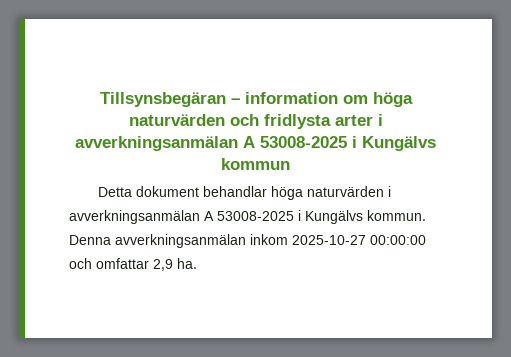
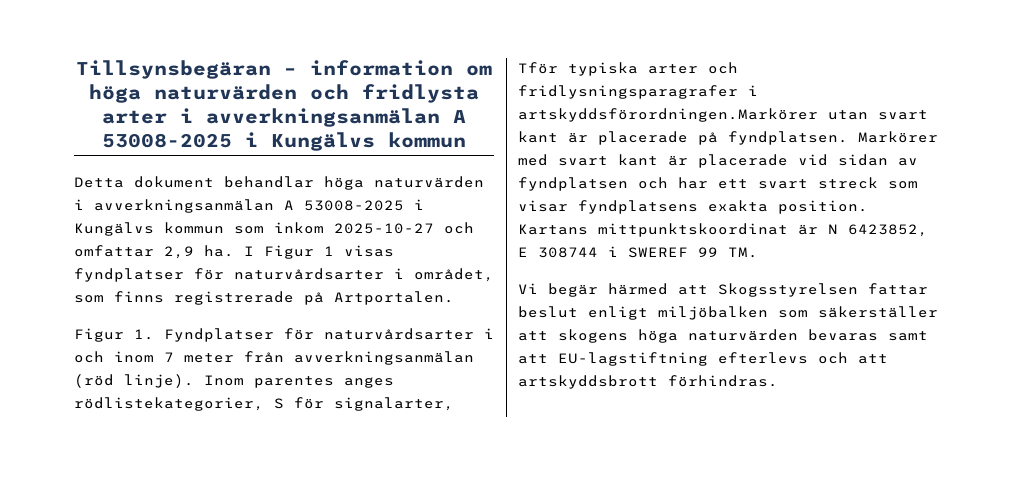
- Detta dokument behandlar höga naturvärden i avverkningsanmälan A 53008-2025 i Kungälvs kommun. Denna avverkningsanmälan inkom 2025-10-27 00:00:00 och omfattar 2,9 ha.
+ Detta dokument behandlar höga naturvärden i avverkningsanmälan A 53008-2025 i Kungälvs kommun som inkom 2025-10-27 och omfattar 2,9 ha.
+ I Figur 1 visas fyndplatser för naturvårdsarter i området, som finns registrerade på Artportalen.
+ Figur 1. Fyndplatser för naturvårdsarter i och inom 7 meter från avverkningsanmälan (röd linje). Inom parentes anges rödlistekategorier, S för signalarter, Tför typiska arter och fridlysningsparagrafer i artskyddsförordningen.Markörer utan svart kant är placerade på fyndplatsen. Markörer med svart kant är placerade vid sidan av fyndplatsen och har ett svart streck som visar fyndplatsens exakta position. Kartans mittpunktskoordinat är N 6423852, E 308744 i SWEREF 99 TM.
+ Vi begär härmed att Skogsstyrelsen fattar beslut enligt miljöbalken som säkerställer att skogens höga naturvärden bevaras samt att EU-lagstiftning efterlevs och att artskyddsbrott förhindras.

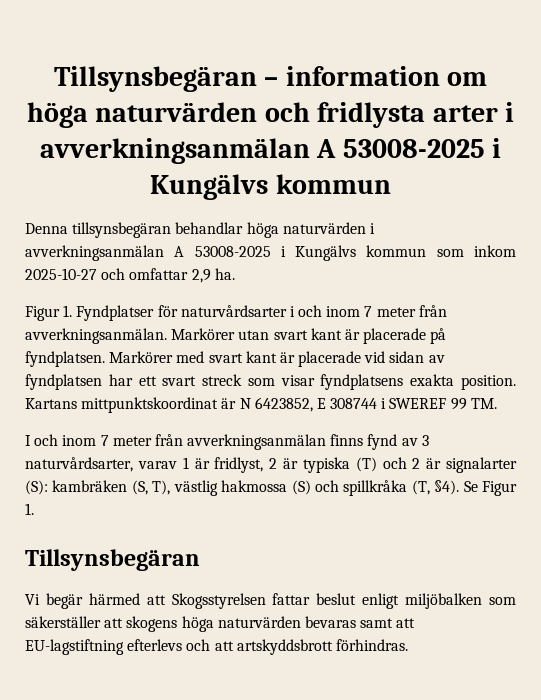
- Detta dokument behandlar höga naturvärden i avverkningsanmälan A 53008-2025 i Kungälvs kommun som inkom 2025-10-27 och omfattar 2,9 ha. I Figur 1 visas fyndplatser för naturvårdsarter i området, som finns registrerade på Artportalen.
+ Denna tillsynsbegäran behandlar höga naturvärden i avverkningsanmälan A 53008-2025 i Kungälvs kommun som inkom 2025-10-27 och omfattar 2,9 ha.
- Figur 1. Fyndplatser för naturvårdsarter i och inom 7 meter från avverkningsanmälan (röd linje). Inom parentes anges rödlistekategorier, S för signalarter, Tför typiska arter och fridlysningsparagrafer i artskyddsförordningen.Markörer utan svart kant är placerade på fyndplatsen.
+ Figur 1. Fyndplatser för naturvårdsarter i och inom 7 meter från avverkningsanmälan. Markörer utan svart kant är placerade på fyndplatsen.
- Markörer med svart kant är placerade vid sidan av fyndplatsen och har ett svart streck som visar fyndplatsens exakta position.
+ Markörer med svart kant är placerade vid sidan av fyndplatsen har ett svart streck som visar fyndplatsens exakta position.
+ I och inom 7 meter från avverkningsanmälan finns fynd av 3 naturvårdsarter, varav 1 är fridlyst, 2 är typiska (T) och 2 är signalarter (S): kambräken (S, T), västlig hakmossa (S) och spillkråka (T, §4). Se Figur 1.
+ Tillsynsbegäran

